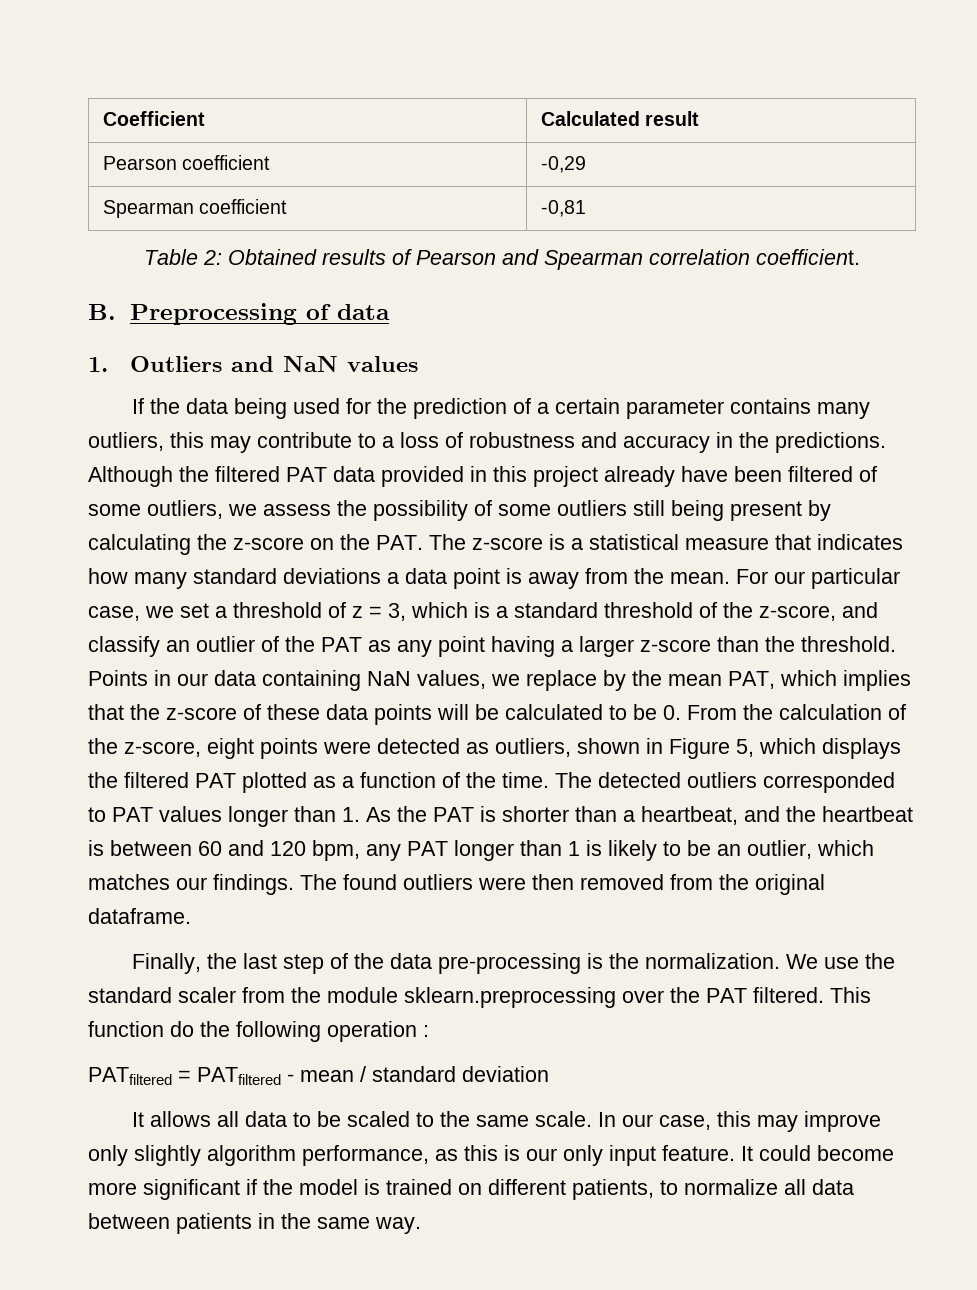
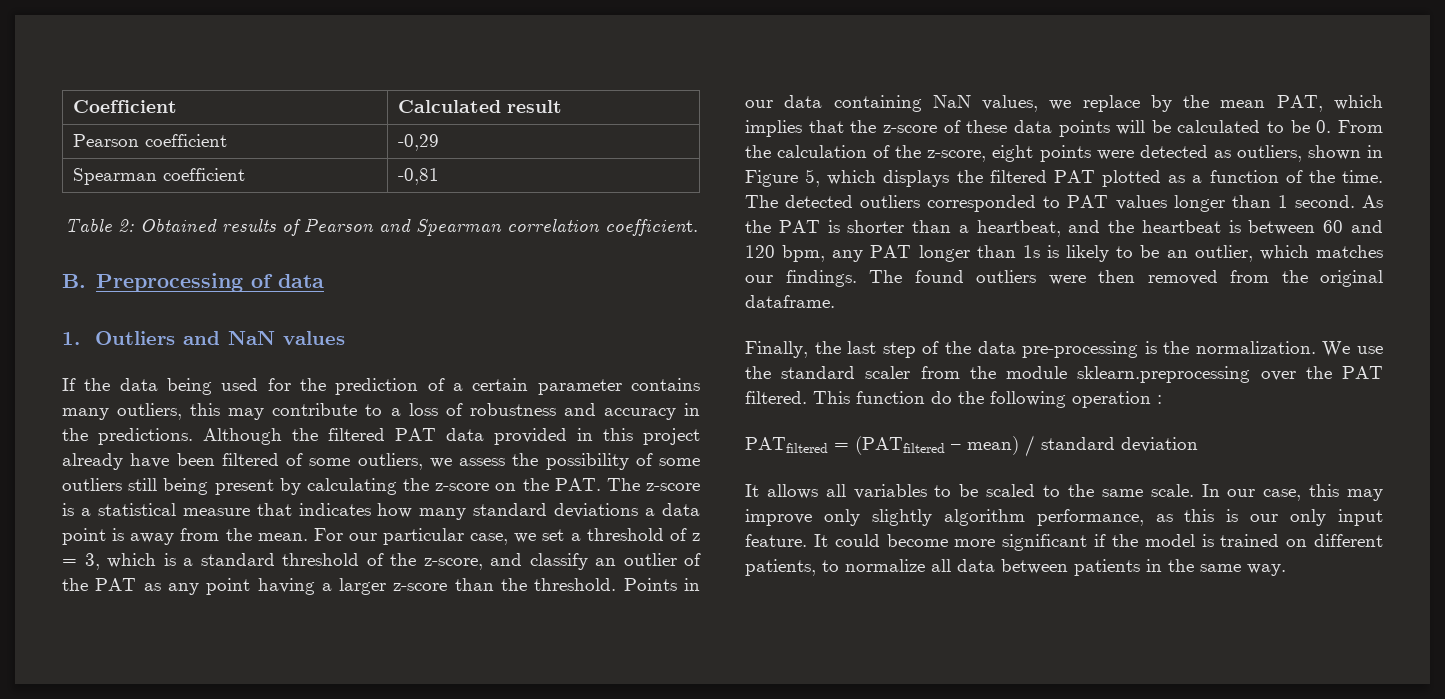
- The detected outliers corresponded to PAT values longer than 1. As the PAT is shorter than a heartbeat, and the heartbeat is between 60 and 120 bpm, any PAT longer than 1 is likely to be an outlier, which matches our findings.
+ The detected outliers corresponded to PAT values longer than 1 second. As the PAT is shorter than a heartbeat, and the heartbeat is between 60 and 120 bpm, any PAT longer than 1s is likely to be an outlier, which matches our findings.
- PATfiltered = PATfiltered - mean / standard deviation
+ PATfiltered = (PATfiltered – mean) / standard deviation
- It allows all data to be scaled to the same scale.
+ It allows all variables to be scaled to the same scale.

